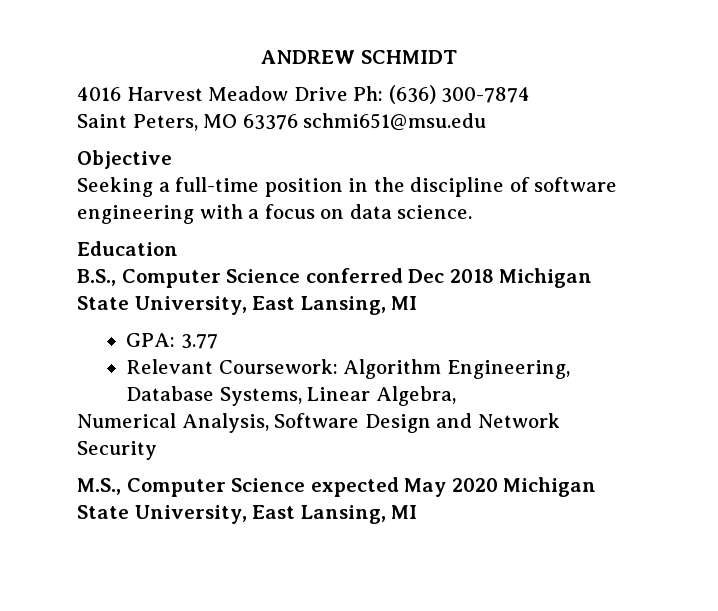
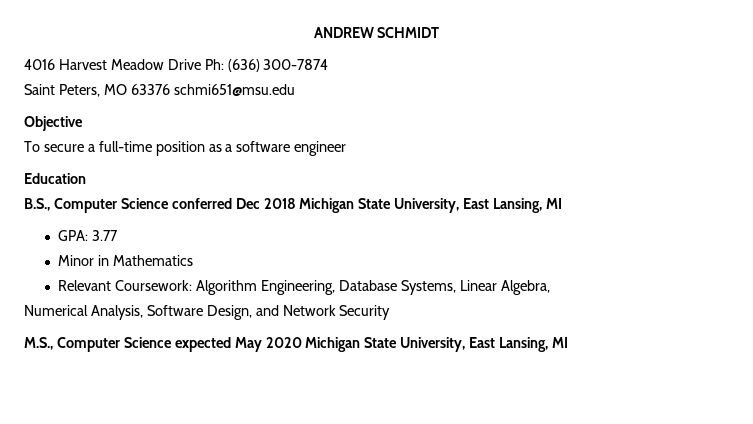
- Seeking a full-time position in the discipline of software engineering with a focus on data science.
+ To secure a full-time position as a software engineer
+ Minor in Mathematics
- Numerical Analysis, Software Design and Network Security
+ Numerical Analysis, Software Design, and Network Security

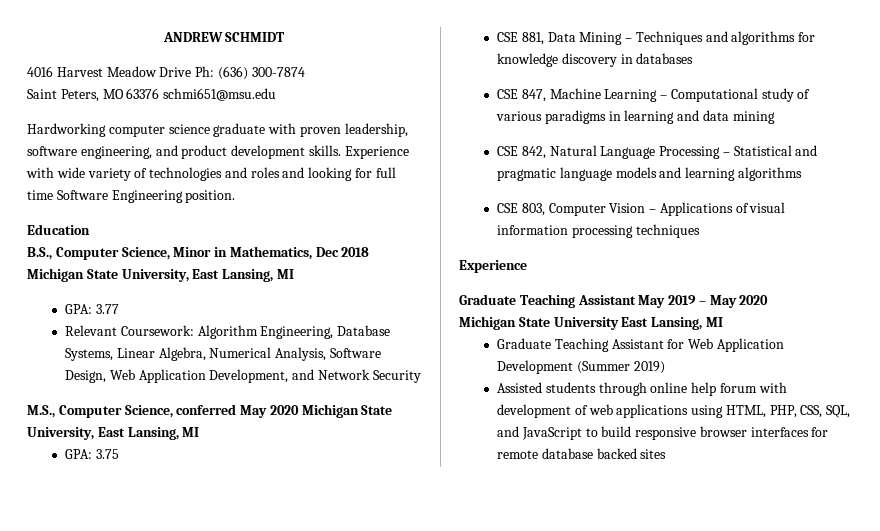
- Objective
- To secure a full-time position as a software engineer
+ Hardworking computer science graduate with proven leadership, software engineering, and product development skills. Experience with wide variety of technologies and roles and looking for full time Software Engineering position.
- B.S., Computer Science conferred Dec 2018 Michigan State University, East Lansing, MI
+ B.S., Computer Science, Minor in Mathematics, Dec 2018 Michigan State University, East Lansing, MI
- Minor in Mathematics
- Relevant Coursework: Algorithm Engineering, Database Systems, Linear Algebra,
- Numerical Analysis, Software Design, and Network Security
+ Relevant Coursework: Algorithm Engineering, Database Systems, Linear Algebra, Numerical Analysis, Software Design, Web Application Development, and Network Security
- M.S., Computer Science expected May 2020 Michigan State University, East Lansing, MI
+ M.S., Computer Science, conferred May 2020 Michigan State University, East Lansing, MI
+ GPA: 3.75
+ CSE 881, Data Mining – Techniques and algorithms for knowledge discovery in databases
+ CSE 847, Machine Learning – Computational study of various paradigms in learning and data mining
+ CSE 842, Natural Language Processing – Statistical and pragmatic language models and learning algorithms
+ CSE 803, Computer Vision – Applications of visual information processing techniques
+ Experience
+ Graduate Teaching Assistant May 2019 – May 2020
+ Michigan State University East Lansing, MI
+ Graduate Teaching Assistant for Web Application Development (Summer 2019)
+ Assisted students through online help forum with development of web applications using HTML, PHP, CSS, SQL, and JavaScript to build responsive browser interfaces for remote database backed sites

